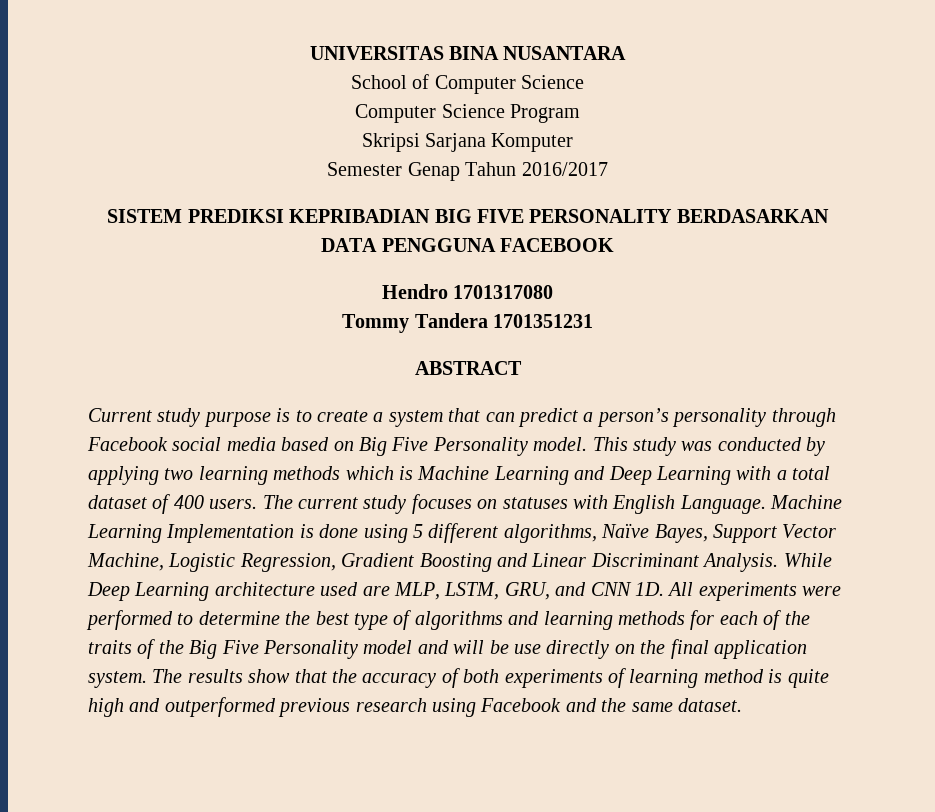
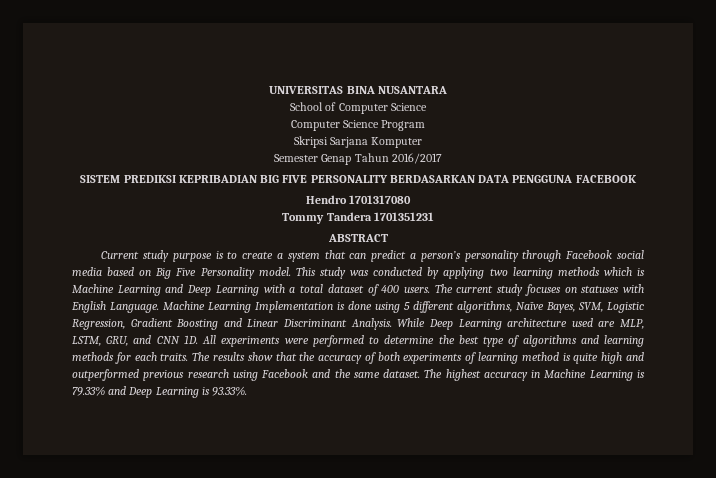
- Machine Learning Implementation is done using 5 different algorithms, Naïve Bayes, Support Vector Machine, Logistic Regression, Gradient Boosting and Linear Discriminant Analysis.
+ Machine Learning Implementation is done using 5 different algorithms, Naïve Bayes, SVM, Logistic Regression, Gradient Boosting and Linear Discriminant Analysis.
- All experiments were performed to determine the best type of algorithms and learning methods for each of the traits of the Big Five Personality model and will be use directly on the final application system.
+ All experiments were performed to determine the best type of algorithms and learning methods for each traits.
+ The highest accuracy in Machine Learning is 79.33% and Deep Learning is 93.33%.

